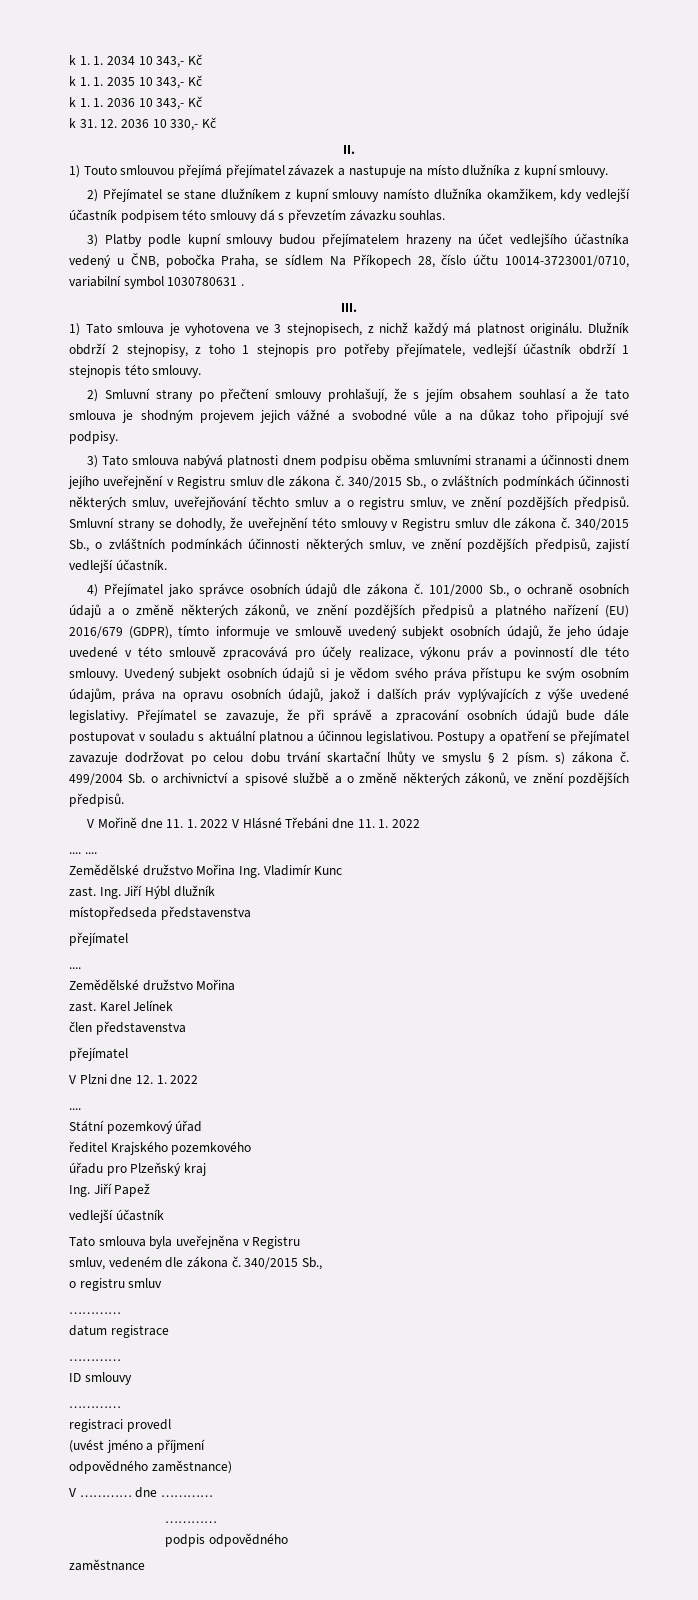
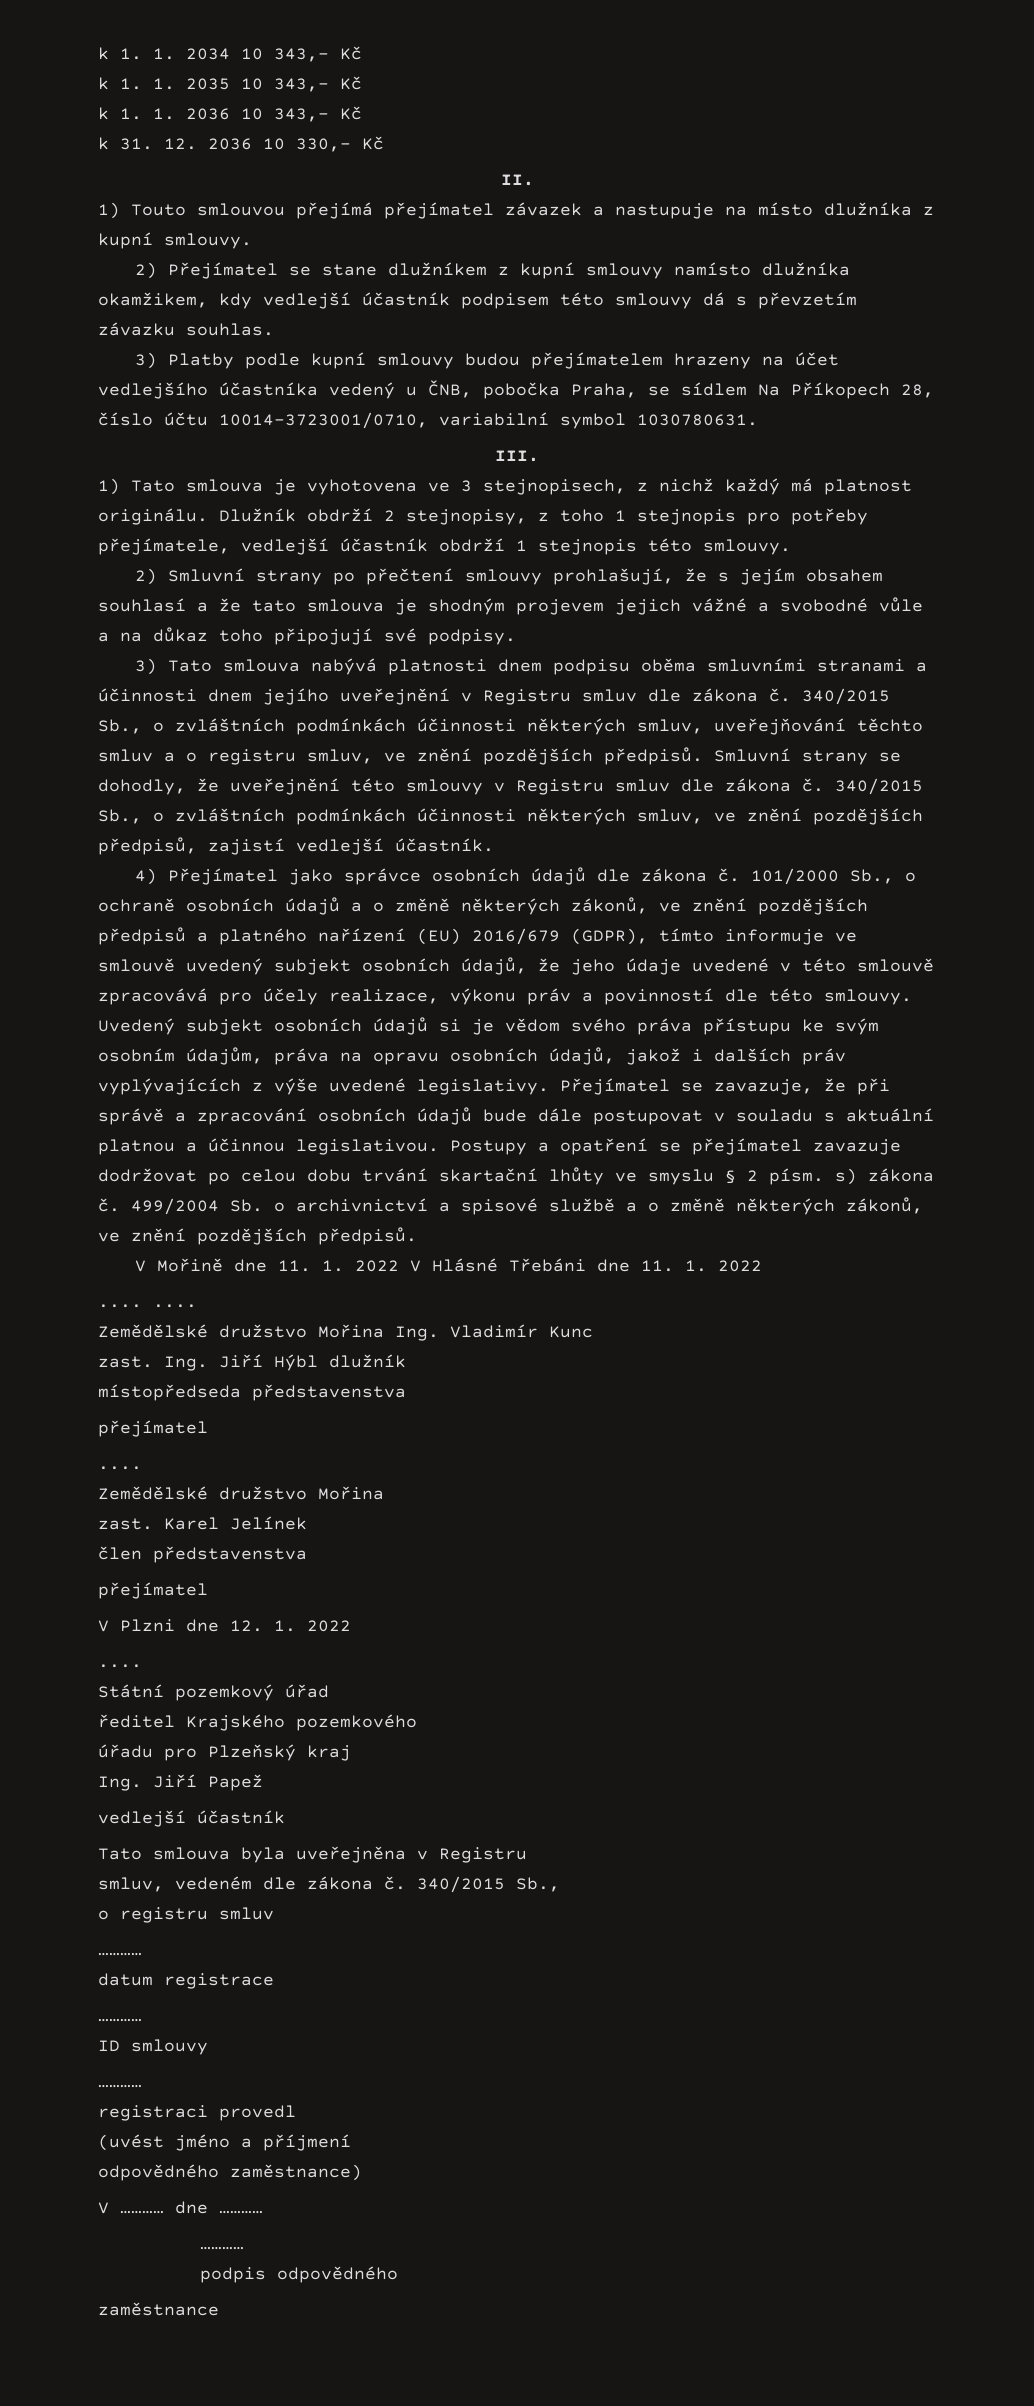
- 3) Platby podle kupní smlouvy budou přejímatelem hrazeny na účet vedlejšího účastníka vedený u ČNB, pobočka Praha, se sídlem Na Příkopech 28, číslo účtu 10014-3723001/0710, variabilní symbol 1030780631 .
+ 3) Platby podle kupní smlouvy budou přejímatelem hrazeny na účet vedlejšího účastníka vedený u ČNB, pobočka Praha, se sídlem Na Příkopech 28, číslo účtu 10014-3723001/0710, variabilní symbol 1030780631.

